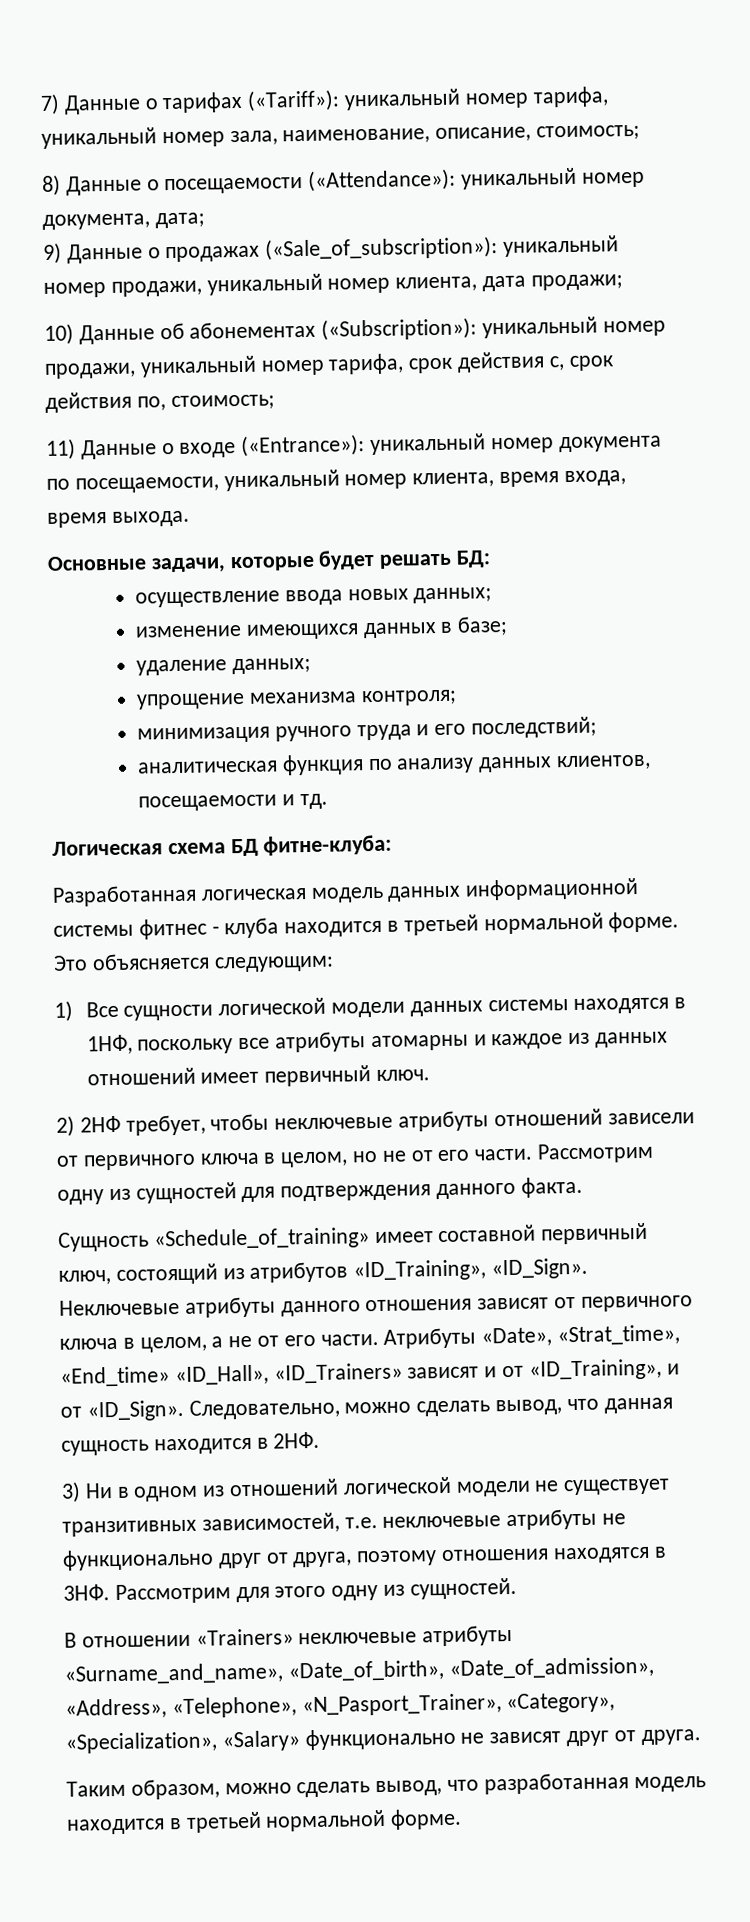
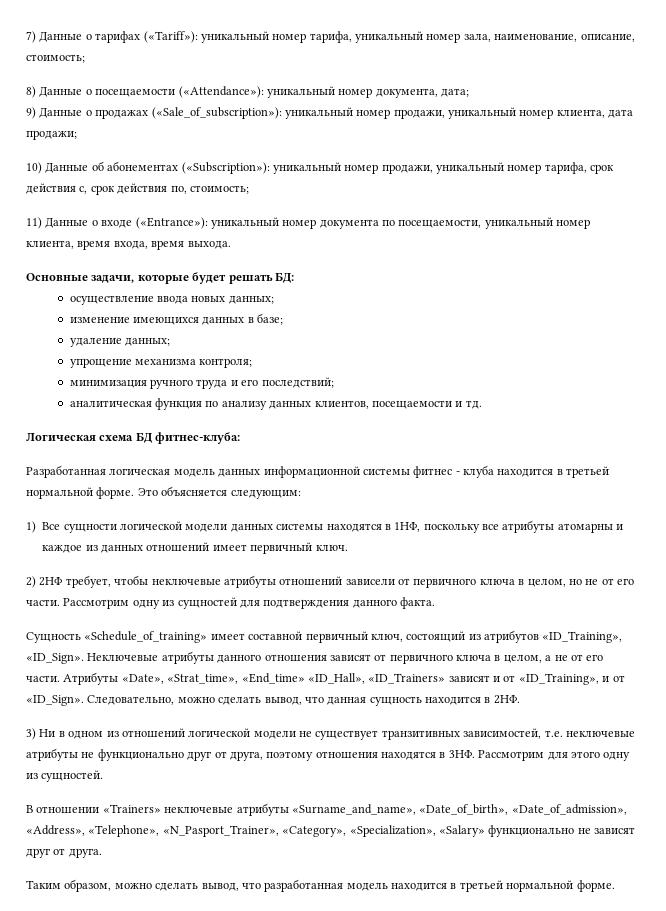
- Логическая схема БД фитне-клуба:
+ Логическая схема БД фитнес-клуба:

